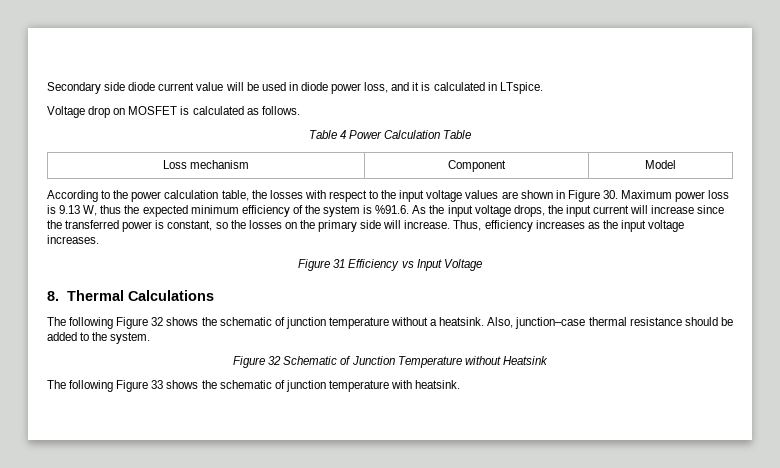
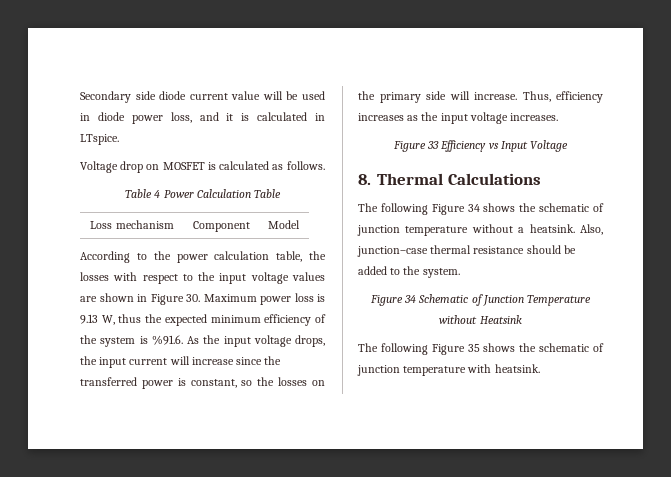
- Figure 31 Efficiency vs Input Voltage
+ Figure 33 Efficiency vs Input Voltage
- The following Figure 32 shows the schematic of junction temperature without a heatsink.
+ The following Figure 34 shows the schematic of junction temperature without a heatsink.
- Figure 32 Schematic of Junction Temperature without Heatsink
+ Figure 34 Schematic of Junction Temperature without Heatsink
- The following Figure 33 shows the schematic of junction temperature with heatsink.
+ The following Figure 35 shows the schematic of junction temperature with heatsink.

